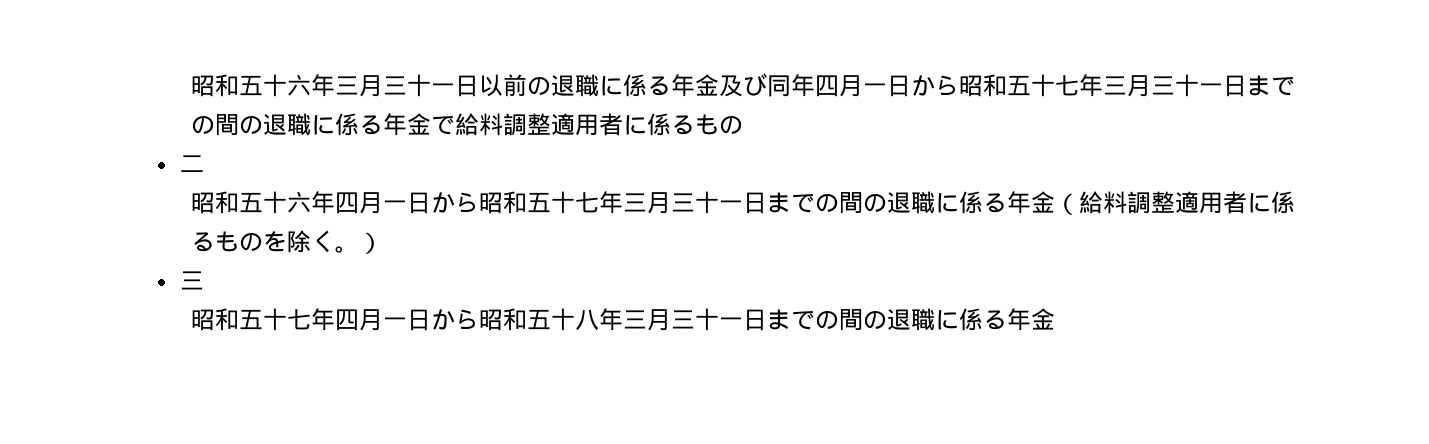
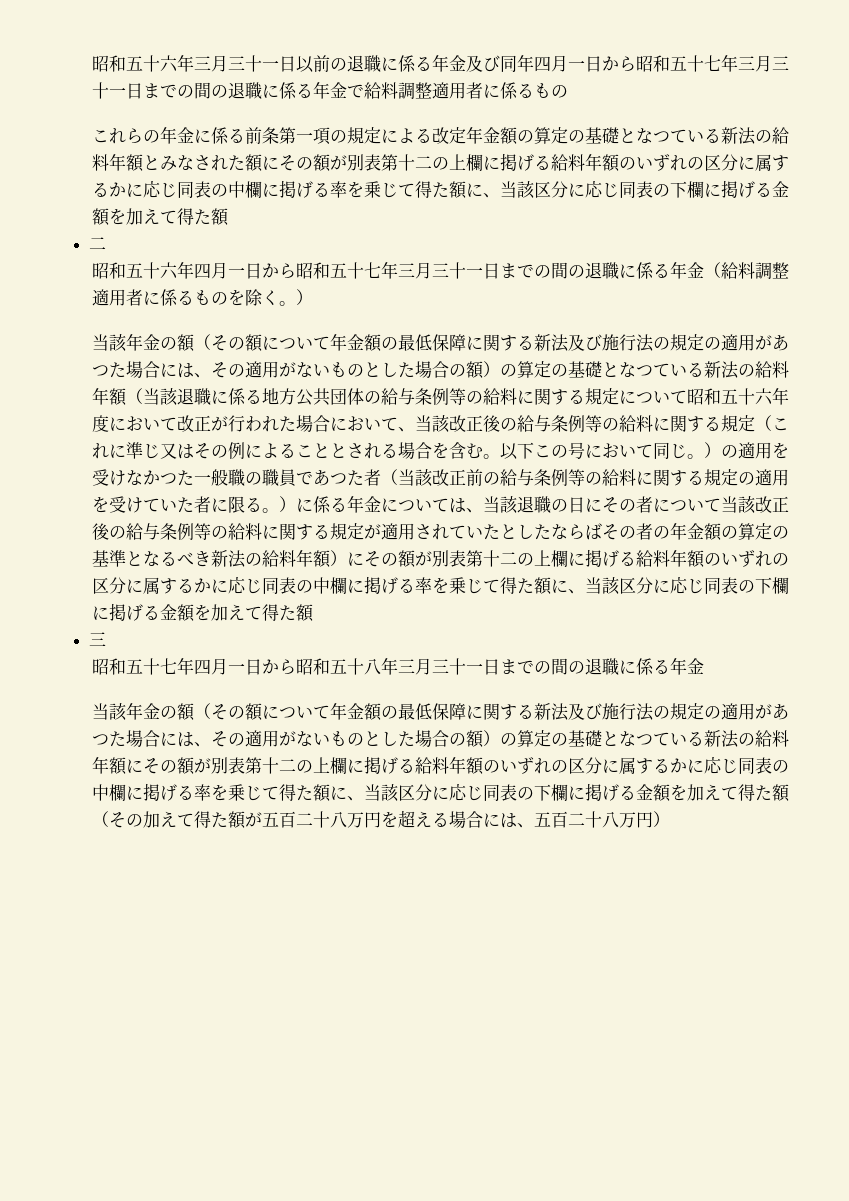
+ これらの年金に係る前条第一項の規定による改定年金額の算定の基礎となつている新法の給料年額とみなされた額にその額が別表第十二の上欄に掲げる給料年額のいずれの区分に属するかに応じ同表の中欄に掲げる率を乗じて得た額に、当該区分に応じ同表の下欄に掲げる金額を加えて得た額
+ 当該年金の額（その額について年金額の最低保障に関する新法及び施行法の規定の適用があつた場合には、その適用がないものとした場合の額）の算定の基礎となつている新法の給料年額（当該退職に係る地方公共団体の給与条例等の給料に関する規定について昭和五十六年度において改正が行われた場合において、当該改正後の給与条例等の給料に関する規定（これに準じ又はその例によることとされる場合を含む。以下この号において同じ。）の適用を受けなかつた一般職の職員であつた者（当該改正前の給与条例等の給料に関する規定の適用を受けていた者に限る。）に係る年金については、当該退職の日にその者について当該改正後の給与条例等の給料に関する規定が適用されていたとしたならばその者の年金額の算定の基準となるべき新法の給料年額）にその額が別表第十二の上欄に掲げる給料年額のいずれの区分に属するかに応じ同表の中欄に掲げる率を乗じて得た額に、当該区分に応じ同表の下欄に掲げる金額を加えて得た額
+ 当該年金の額（その額について年金額の最低保障に関する新法及び施行法の規定の適用があつた場合には、その適用がないものとした場合の額）の算定の基礎となつている新法の給料年額にその額が別表第十二の上欄に掲げる給料年額のいずれの区分に属するかに応じ同表の中欄に掲げる率を乗じて得た額に、当該区分に応じ同表の下欄に掲げる金額を加えて得た額（その加えて得た額が五百二十八万円を超える場合には、五百二十八万円）

